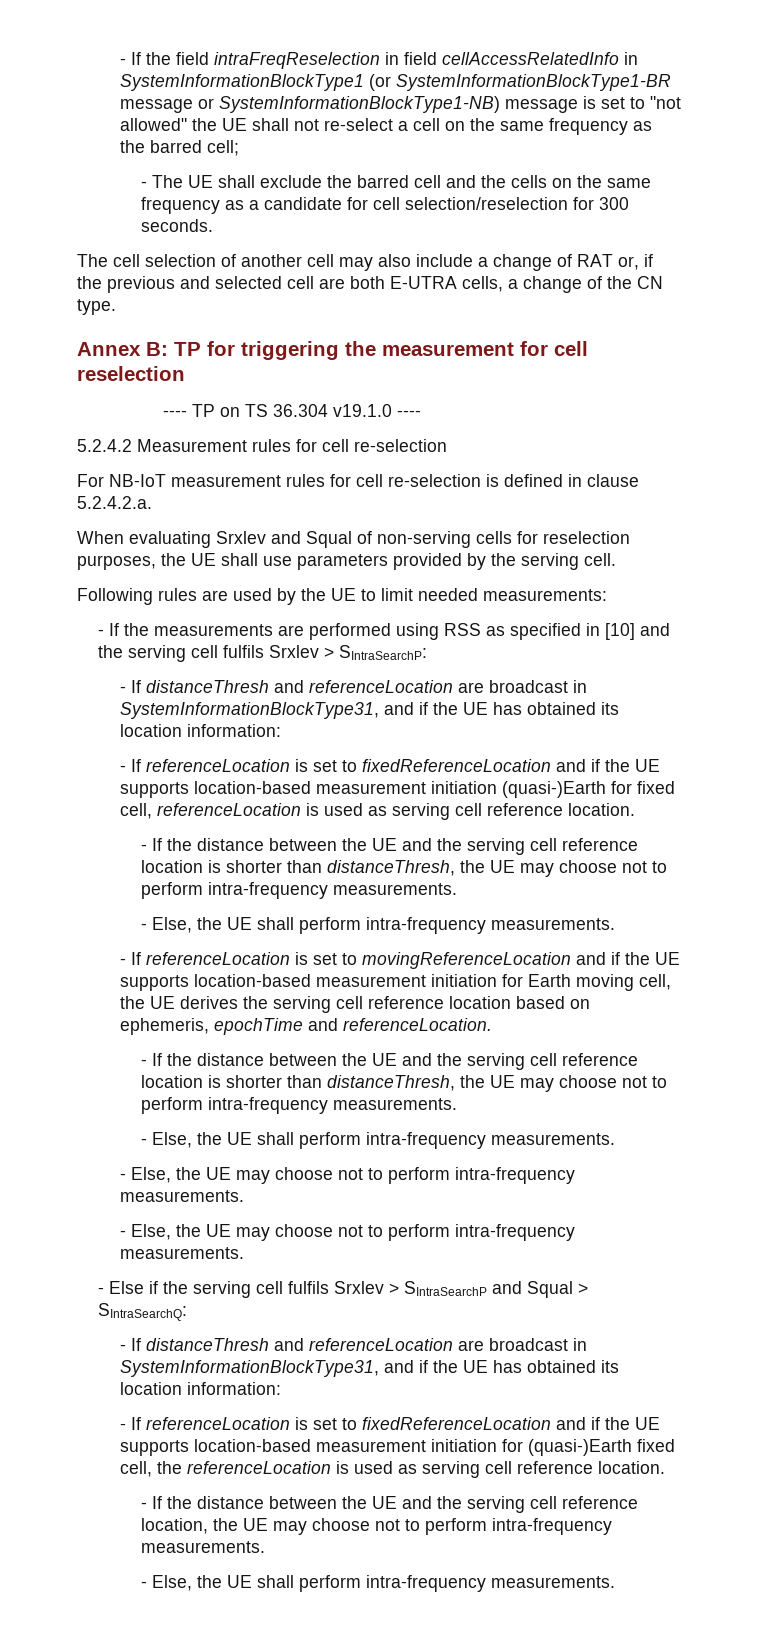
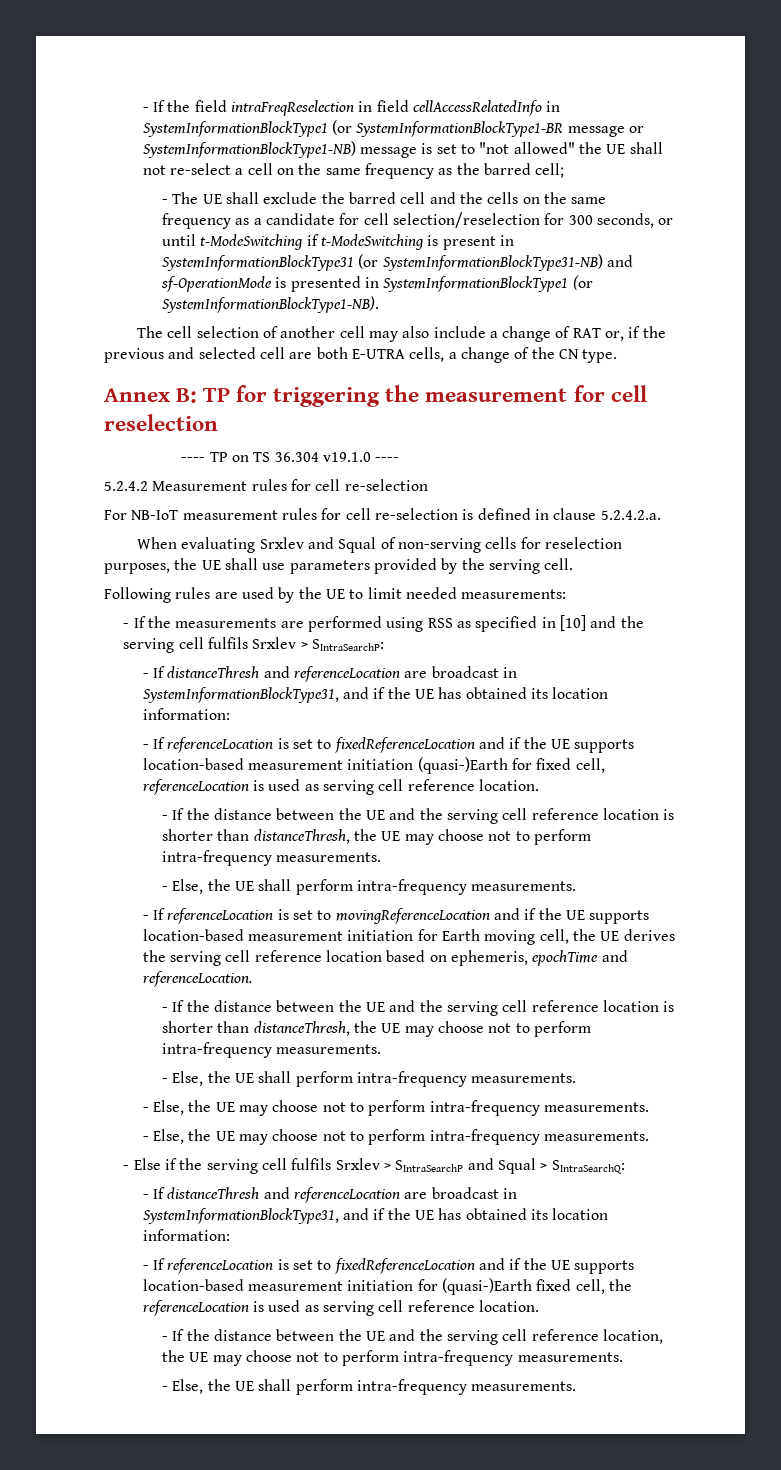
- - The UE shall exclude the barred cell and the cells on the same frequency as a candidate for cell selection/reselection for 300 seconds.
+ - The UE shall exclude the barred cell and the cells on the same frequency as a candidate for cell selection/reselection for 300 seconds, or until t-ModeSwitching if t-ModeSwitching is present in SystemInformationBlockType31 (or SystemInformationBlockType31-NB) and sf-OperationMode is presented in SystemInformationBlockType1 (or SystemInformationBlockType1-NB).

